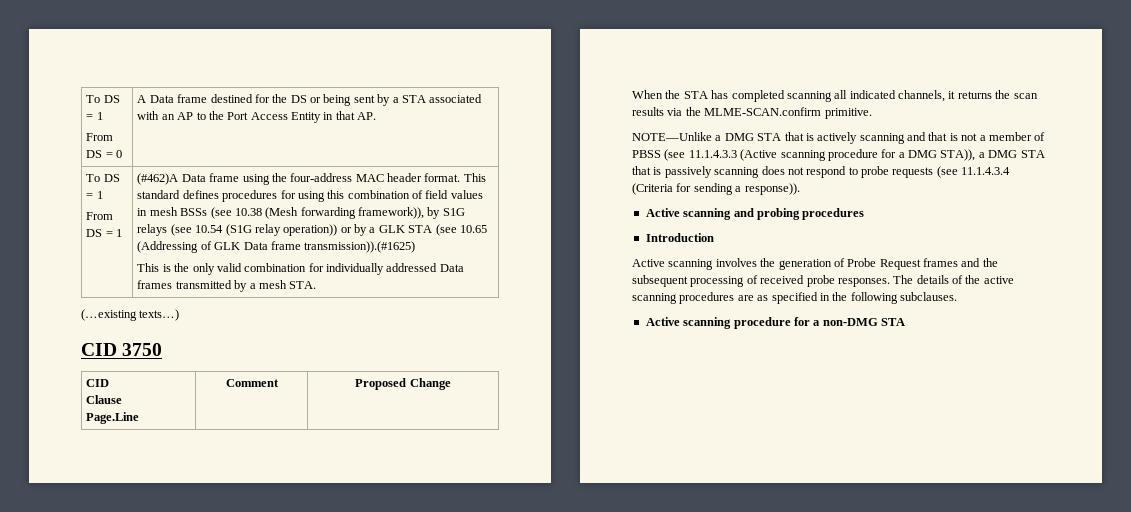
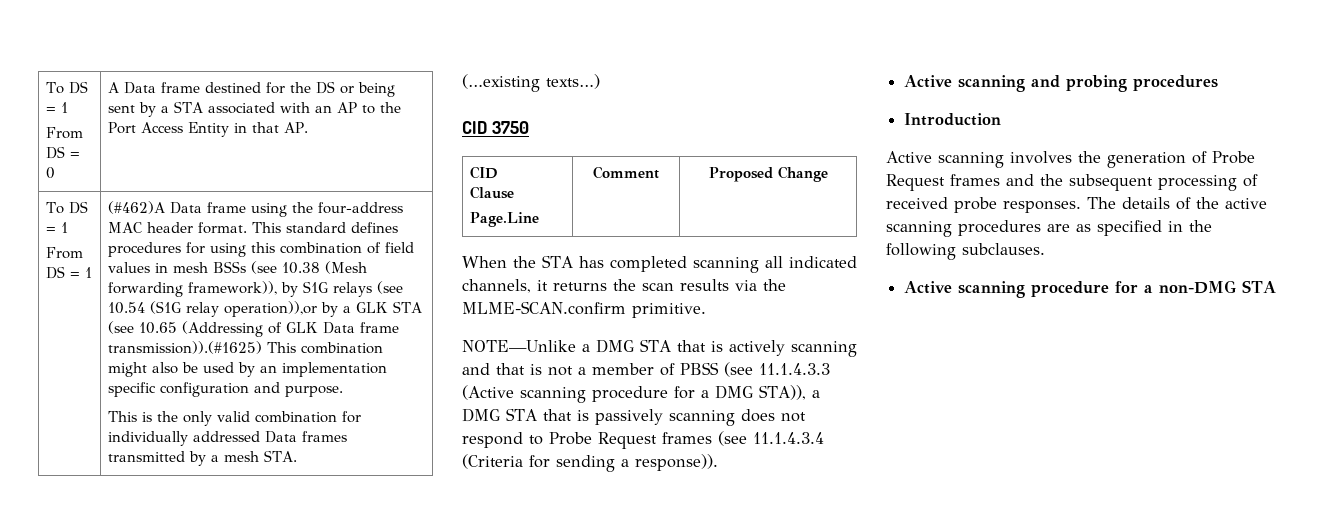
- This standard defines procedures for using this combination of field values in mesh BSSs (see 10.38 (Mesh forwarding framework)), by S1G relays (see 10.54 (S1G relay operation)) or by a GLK STA (see 10.65 (Addressing of GLK Data frame transmission)).(#1625)
+ This standard defines procedures for using this combination of field values in mesh BSSs (see 10.38 (Mesh forwarding framework)), by S1G relays (see 10.54 (S1G relay operation)),or by a GLK STA (see 10.65 (Addressing of GLK Data frame transmission)).(#1625) This combination might also be used by an implementation specific configuration and purpose.
- NOTE—Unlike a DMG STA that is actively scanning and that is not a member of PBSS (see 11.1.4.3.3 (Active scanning procedure for a DMG STA)), a DMG STA that is passively scanning does not respond to probe requests (see 11.1.4.3.4 (Criteria for sending a response)).
+ NOTE—Unlike a DMG STA that is actively scanning and that is not a member of PBSS (see 11.1.4.3.3 (Active scanning procedure for a DMG STA)), a DMG STA that is passively scanning does not respond to Probe Request frames (see 11.1.4.3.4 (Criteria for sending a response)).

